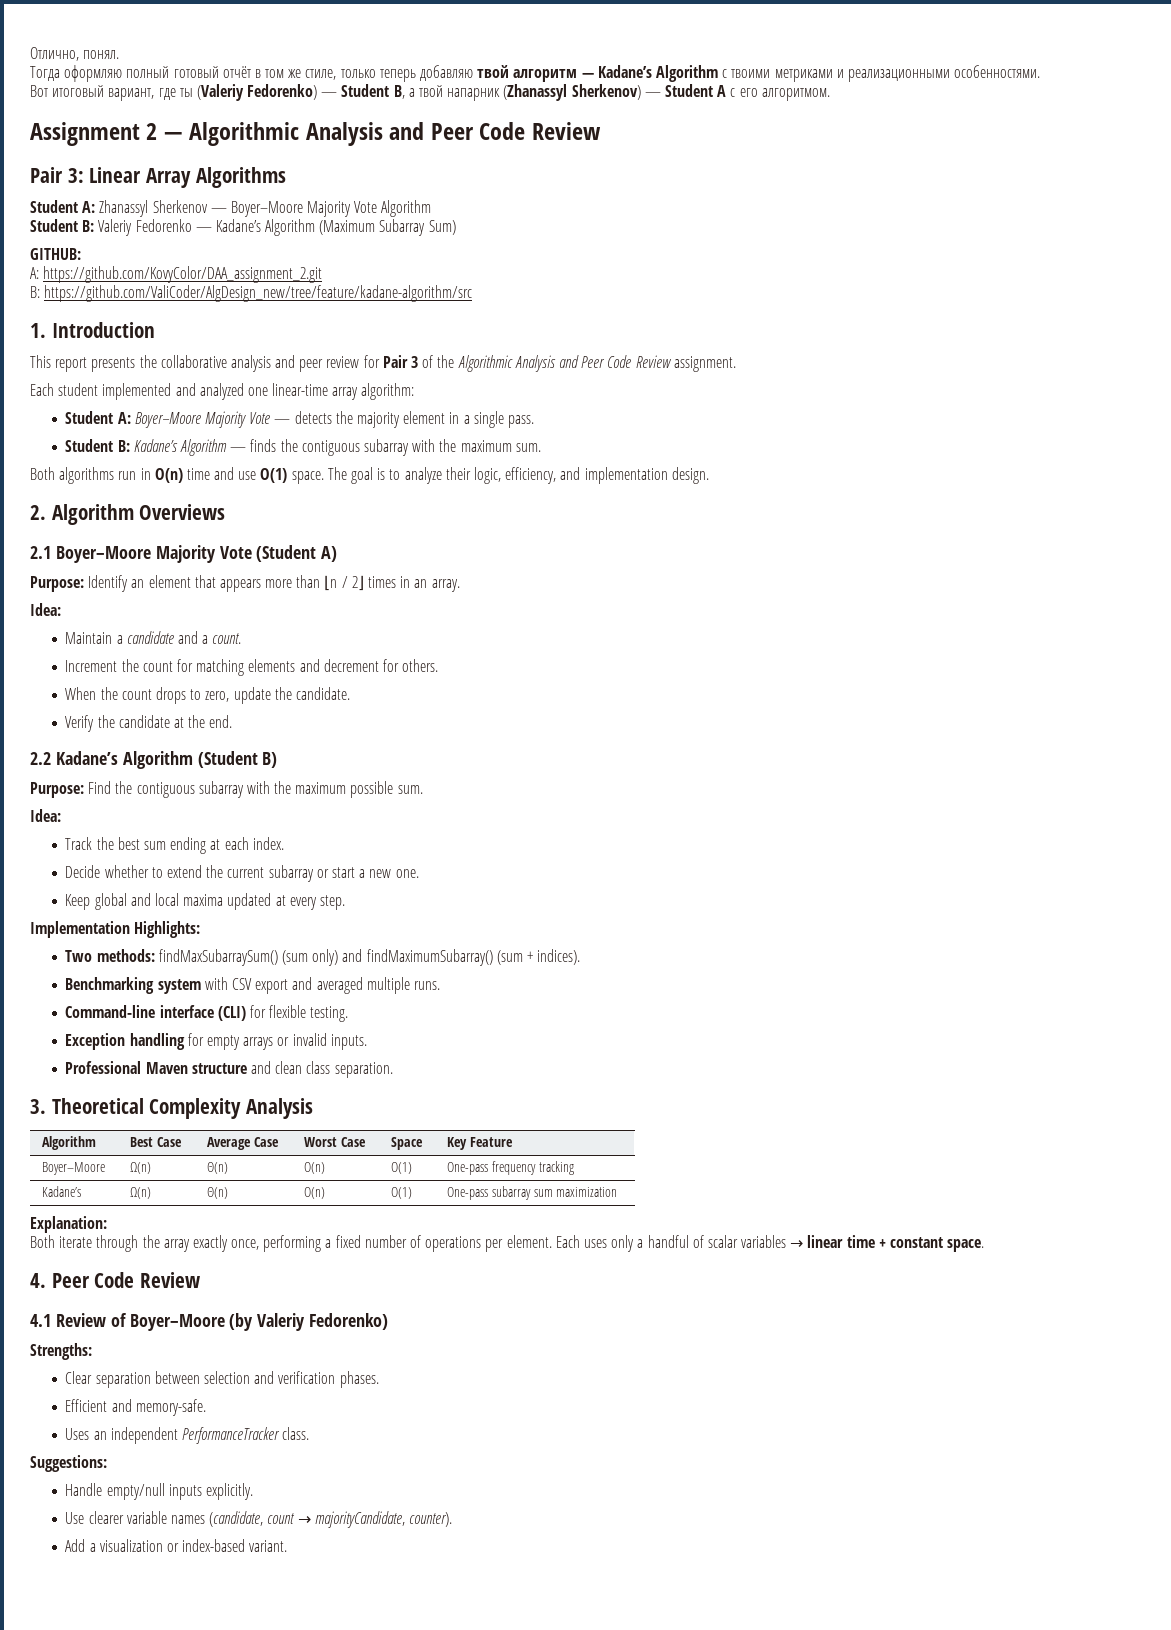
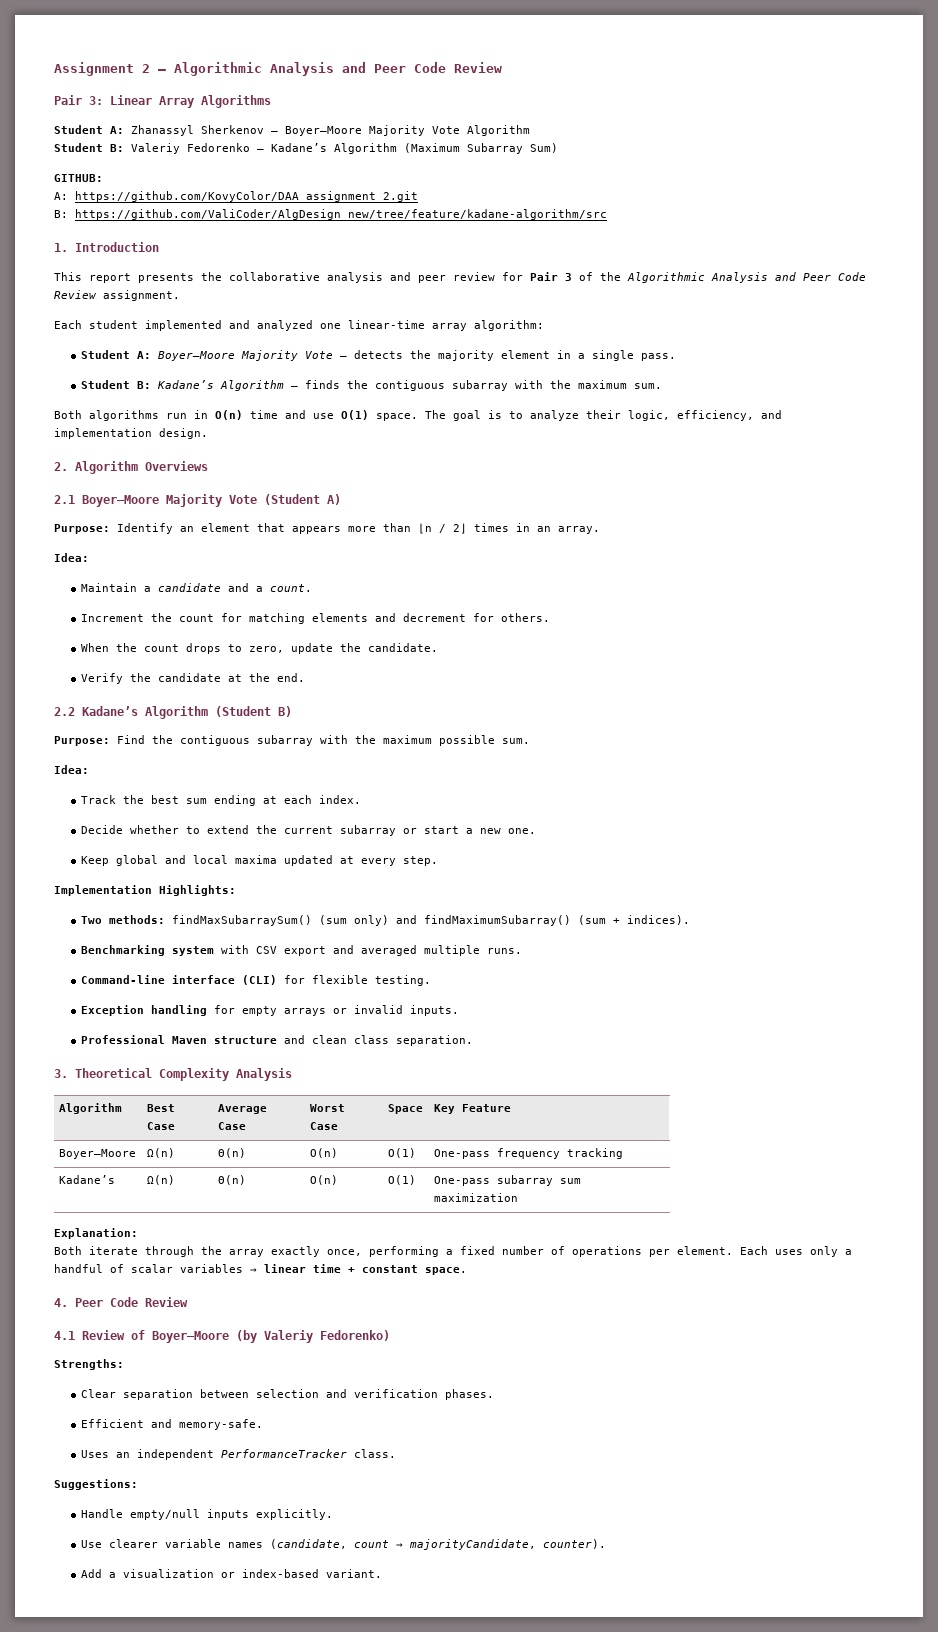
- Отлично, понял.
- Тогда оформляю полный готовый отчёт в том же стиле, только теперь добавляю твой алгоритм — Kadane’s Algorithm с твоими метриками и реализационными особенностями.
- Вот итоговый вариант, где ты (Valeriy Fedorenko) — Student B, а твой напарник (Zhanassyl Sherkenov) — Student A с его алгоритмом.

